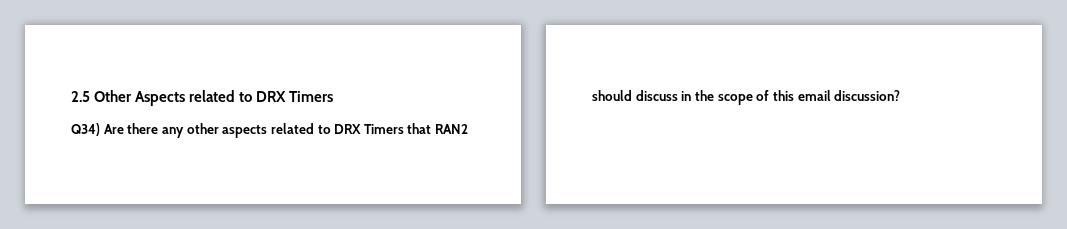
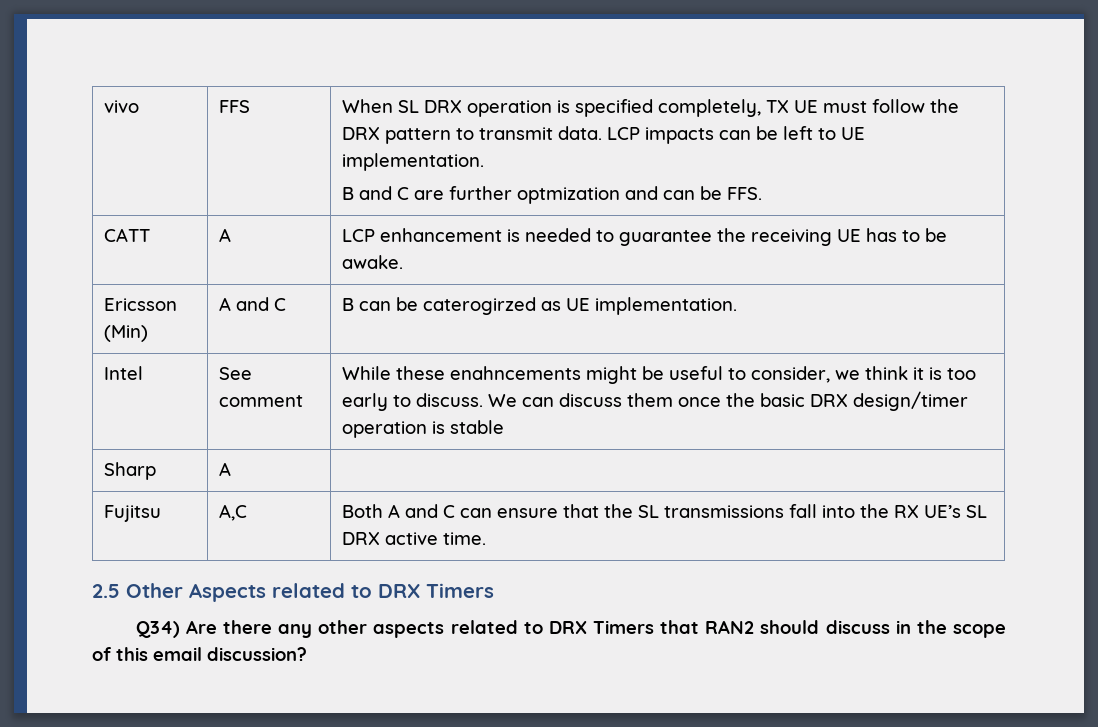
+ vivo | FFS | When SL DRX operation is specified completely, TX UE must follow the DRX pattern to transmit data. LCP impacts can be left to UE implementation.
+ B and C are further optmization and can be FFS.
+ CATT | A | LCP enhancement is needed to guarantee the receiving UE has to be awake.
+ Ericsson (Min) | A and C | B can be caterogirzed as UE implementation.
+ Intel | See comment | While these enahncements might be useful to consider, we think it is too early to discuss. We can discuss them once the basic DRX design/timer operation is stable
+ Sharp | A |
+ Fujitsu | A,C | Both A and C can ensure that the SL transmissions fall into the RX UE’s SL DRX active time.

